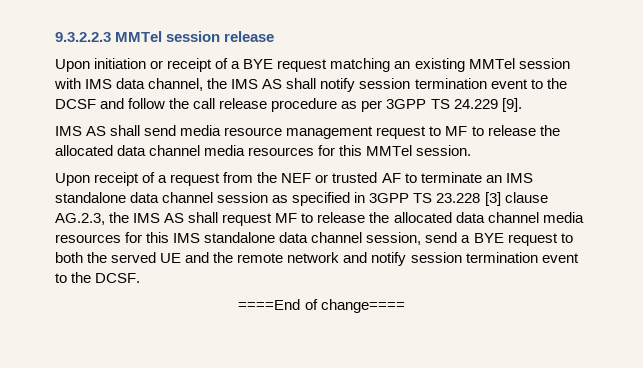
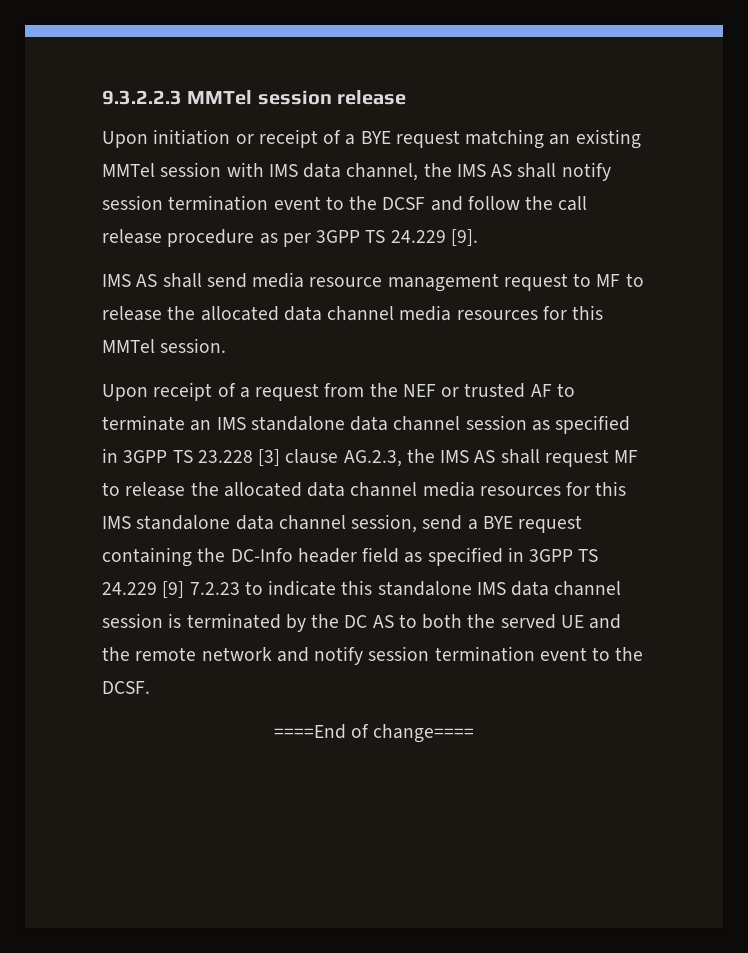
- Upon receipt of a request from the NEF or trusted AF to terminate an IMS standalone data channel session as specified in 3GPP TS 23.228 [3] clause AG.2.3, the IMS AS shall request MF to release the allocated data channel media resources for this IMS standalone data channel session, send a BYE request to both the served UE and the remote network and notify session termination event to the DCSF.
+ Upon receipt of a request from the NEF or trusted AF to terminate an IMS standalone data channel session as specified in 3GPP TS 23.228 [3] clause AG.2.3, the IMS AS shall request MF to release the allocated data channel media resources for this IMS standalone data channel session, send a BYE request containing the DC-Info header field as specified in 3GPP TS 24.229 [9] 7.2.23 to indicate this standalone IMS data channel session is terminated by the DC AS to both the served UE and the remote network and notify session termination event to the DCSF.

